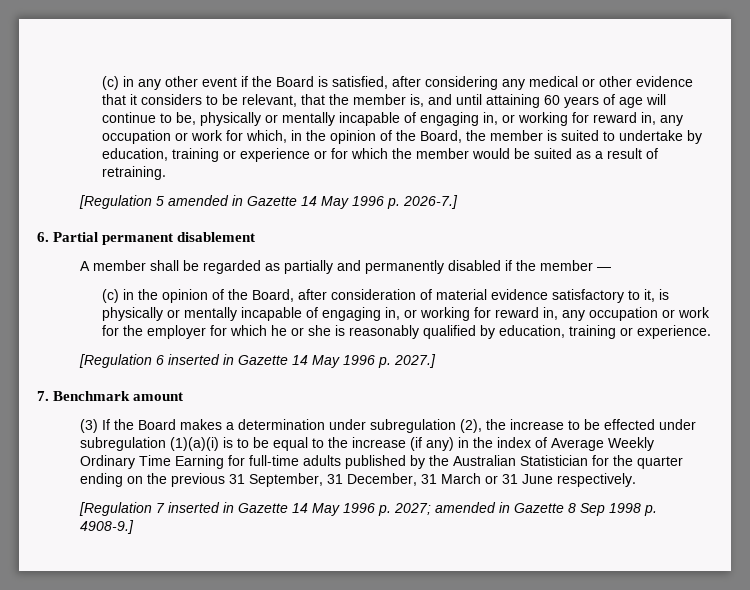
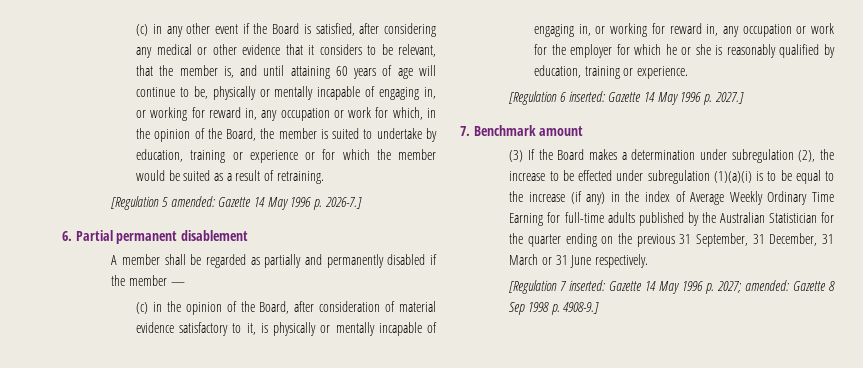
- [Regulation 5 amended in Gazette 14 May 1996 p. 2026-7.]
+ [Regulation 5 amended: Gazette 14 May 1996 p. 2026-7.]
- [Regulation 6 inserted in Gazette 14 May 1996 p. 2027.]
+ [Regulation 6 inserted: Gazette 14 May 1996 p. 2027.]
- [Regulation 7 inserted in Gazette 14 May 1996 p. 2027; amended in Gazette 8 Sep 1998 p. 4908-9.]
+ [Regulation 7 inserted: Gazette 14 May 1996 p. 2027; amended: Gazette 8 Sep 1998 p. 4908-9.]

